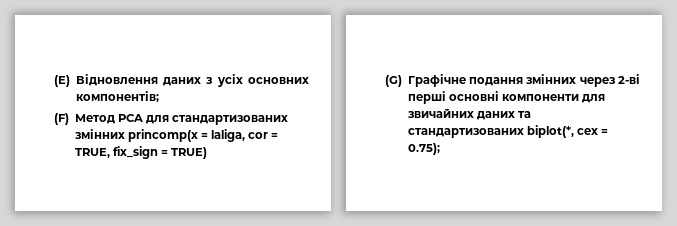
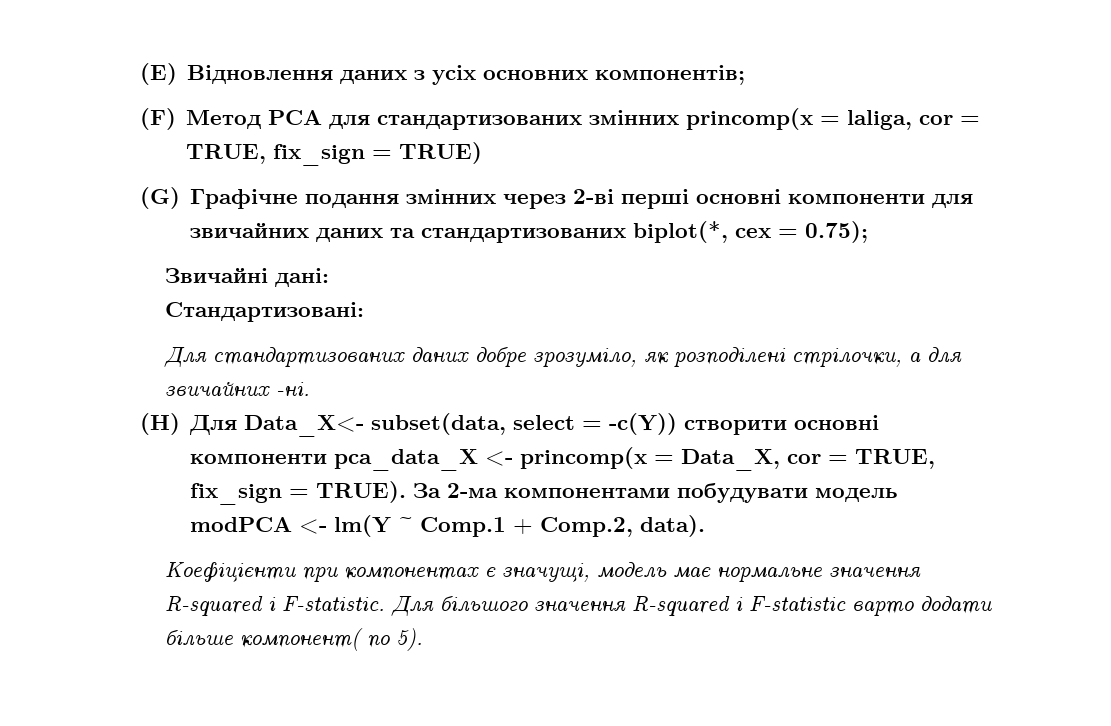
+ Звичайні дані:
+ Стандартизовані:
+ Для стандартизованих даних добре зрозуміло, як розподілені стрілочки, а для звичайних -ні.
+ (H) Для Data_X<- subset(data, select = -c(Y)) створити основні компоненти pca_data_X <- princomp(x = Data_X, cor = TRUE, fix_sign = TRUE). За 2-ма компонентами побудувати модель modPCA <- lm(Y ~ Comp.1 + Comp.2, data).
+ Коефіцієнти при компонентах є значущі, модель має нормальне значення R-squared і F-statistic. Для більшого значення R-squared і F-statistic варто додати більше компонент( по 5).

